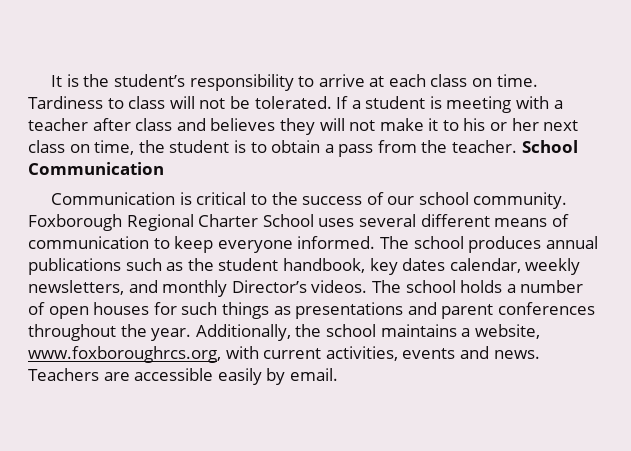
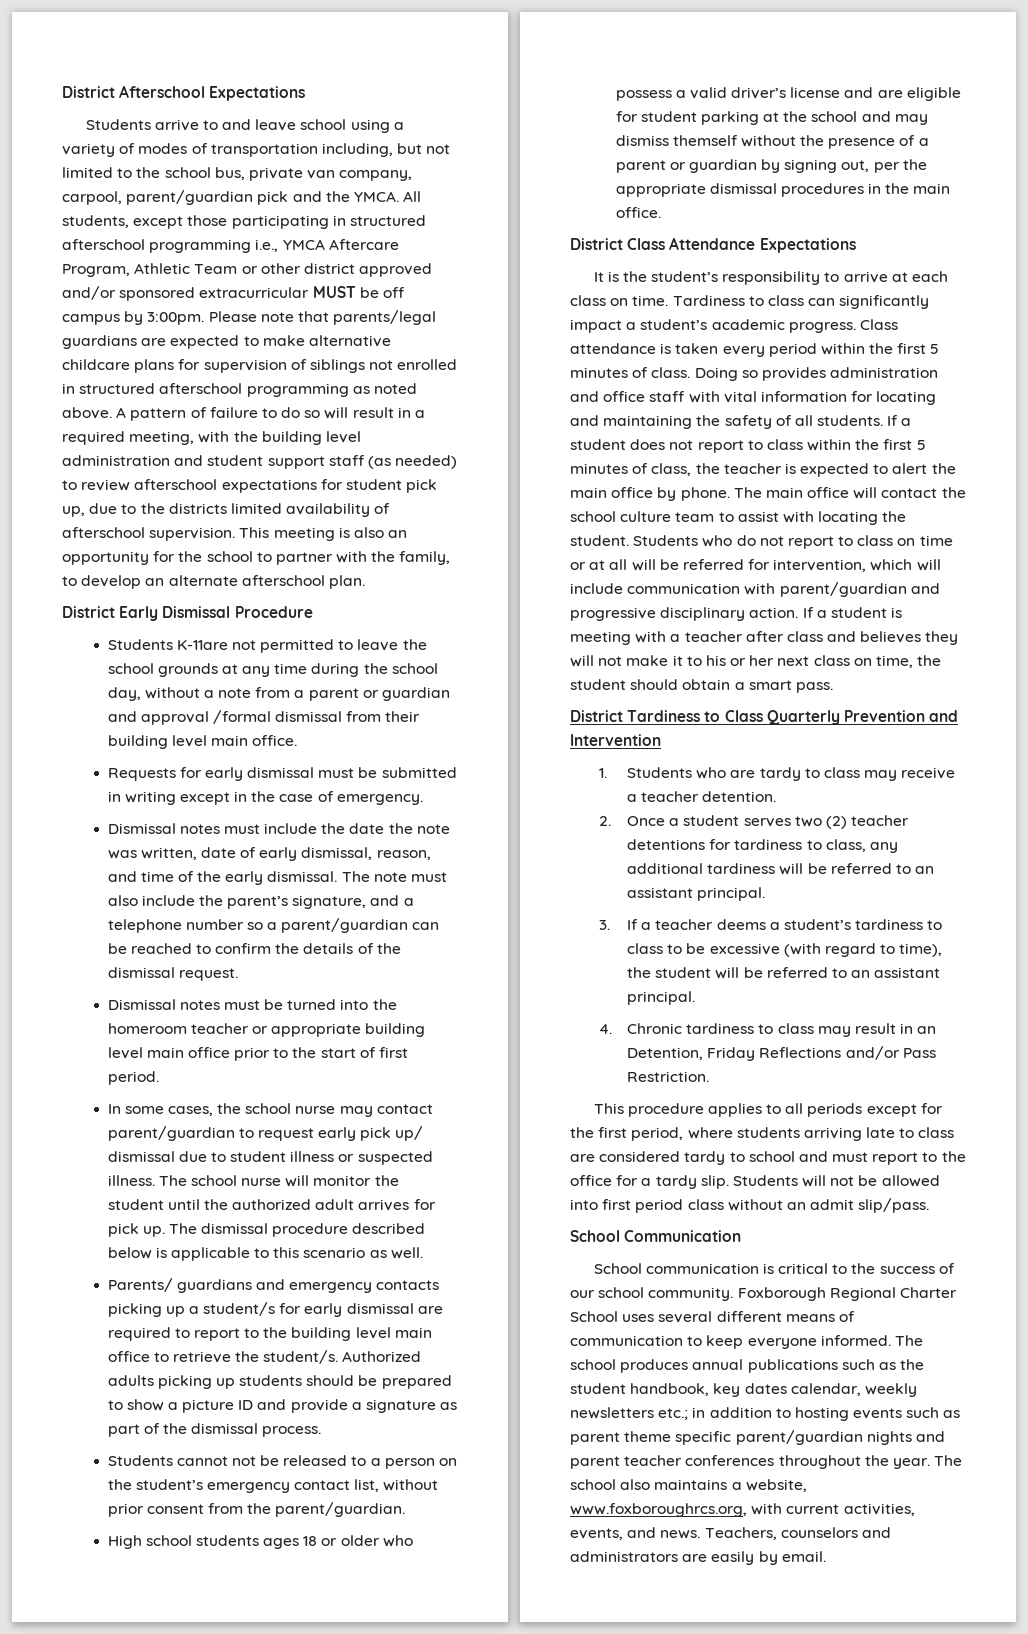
+ District Afterschool Expectations
+ Students arrive to and leave school using a variety of modes of transportation including, but not limited to the school bus, private van company, carpool, parent/guardian pick and the YMCA. All students, except those participating in structured afterschool programming i.e., YMCA Aftercare Program, Athletic Team or other district approved and/or sponsored extracurricular MUST be off campus by 3:00pm. Please note that parents/legal guardians are expected to make alternative childcare plans for supervision of siblings not enrolled in structured afterschool programming as noted above. A pattern of failure to do so will result in a required meeting, with the building level administration and student support staff (as needed) to review afterschool expectations for student pick up, due to the districts limited availability of afterschool supervision. This meeting is also an opportunity for the school to partner with the family, to develop an alternate afterschool plan.
+ District Early Dismissal Procedure
+ Students K-11are not permitted to leave the school grounds at any time during the school day, without a note from a parent or guardian and approval /formal dismissal from their building level main office.
+ Requests for early dismissal must be submitted in writing except in the case of emergency.
+ Dismissal notes must include the date the note was written, date of early dismissal, reason, and time of the early dismissal. The note must also include the parent’s signature, and a telephone number so a parent/guardian can be reached to confirm the details of the dismissal request.
+ Dismissal notes must be turned into the homeroom teacher or appropriate building level main office prior to the start of first period.
+ In some cases, the school nurse may contact parent/guardian to request early pick up/ dismissal due to student illness or suspected illness. The school nurse will monitor the student until the authorized adult arrives for pick up. The dismissal procedure described below is applicable to this scenario as well.
+ Parents/ guardians and emergency contacts picking up a student/s for early dismissal are required to report to the building level main office to retrieve the student/s. Authorized adults picking up students should be prepared to show a picture ID and provide a signature as part of the dismissal process.
+ Students cannot not be released to a person on the student’s emergency contact list, without prior consent from the parent/guardian.
+ High school students ages 18 or older who possess a valid driver’s license and are eligible for student parking at the school and may dismiss themself without the presence of a parent or guardian by signing out, per the appropriate dismissal procedures in the main office.
+ District Class Attendance Expectations
- Tardiness to class will not be tolerated.
+ Tardiness to class can significantly impact a student’s academic progress. Class attendance is taken every period within the first 5 minutes of class. Doing so provides administration and office staff with vital information for locating and maintaining the safety of all students. If a student does not report to class within the first 5 minutes of class, the teacher is expected to alert the main office by phone. The main office will contact the school culture team to assist with locating the student. Students who do not report to class on time or at all will be referred for intervention, which will include communication with parent/guardian and progressive disciplinary action.
- If a student is meeting with a teacher after class and believes they will not make it to his or her next class on time, the student is to obtain a pass from the teacher. School Communication
+ If a student is meeting with a teacher after class and believes they will not make it to his or her next class on time, the student should obtain a smart pass.
+ District Tardiness to Class Quarterly Prevention and Intervention
+ 1. Students who are tardy to class may receive a teacher detention.
+ 2. Once a student serves two (2) teacher detentions for tardiness to class, any additional tardiness will be referred to an assistant principal.
+ 3. If a teacher deems a student’s tardiness to class to be excessive (with regard to time), the student will be referred to an assistant principal.
+ 4. Chronic tardiness to class may result in an Detention, Friday Reflections and/or Pass Restriction.
+ This procedure applies to all periods except for the first period, where students arriving late to class are considered tardy to school and must report to the office for a tardy slip. Students will not be allowed into first period class without an admit slip/pass.
+ School Communication
- Communication is critical to the success of our school community.
+ School communication is critical to the success of our school community.
- The school produces annual publications such as the student handbook, key dates calendar, weekly newsletters, and monthly Director’s videos. The school holds a number of open houses for such things as presentations and parent conferences throughout the year.
+ The school produces annual publications such as the student handbook, key dates calendar, weekly newsletters etc.; in addition to hosting events such as parent theme specific parent/guardian nights and parent teacher conferences throughout the year.
- Additionally, the school maintains a website, www.foxboroughrcs.org, with current activities, events and news.
+ The school also maintains a website, www.foxboroughrcs.org, with current activities, events, and news.
- Teachers are accessible easily by email.
+ Teachers, counselors and administrators are easily by email.

